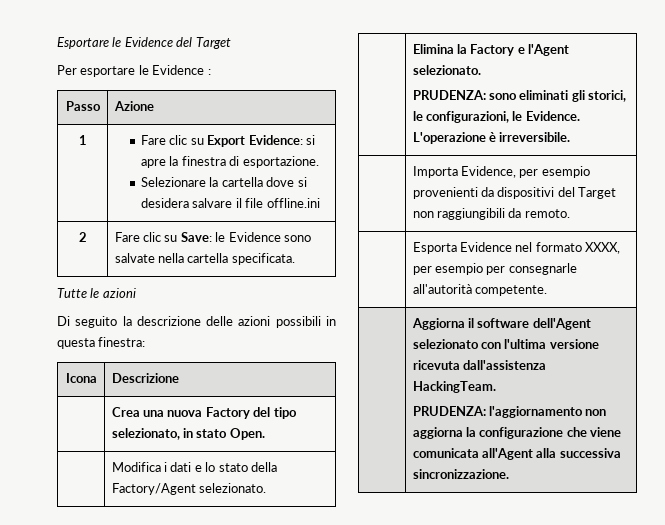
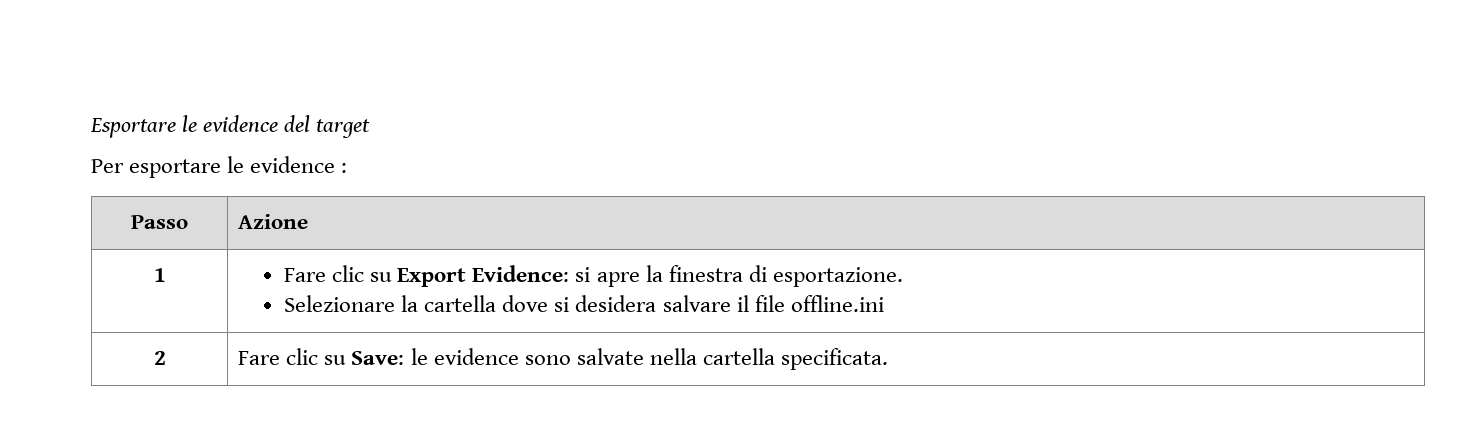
- Esportare le Evidence del Target
+ Esportare le evidence del target
- Per esportare le Evidence :
+ Per esportare le evidence :
- 2 | Fare clic su Save: le Evidence sono salvate nella cartella specificata.
+ 2 | Fare clic su Save: le evidence sono salvate nella cartella specificata.
- Tutte le azioni
- Di seguito la descrizione delle azioni possibili in questa finestra:
- Icona | Descrizione
- | Crea una nuova Factory del tipo selezionato, in stato Open.
- | Modifica i dati e lo stato della Factory/Agent selezionato.
- | Elimina la Factory e l'Agent selezionato.
- PRUDENZA: sono eliminati gli storici, le configurazioni, le Evidence. L'operazione è irreversibile.
- | Importa Evidence, per esempio provenienti da dispositivi del Target non raggiungibili da remoto.
- | Esporta Evidence nel formato XXXX, per esempio per consegnarle all'autorità competente.
- | Aggiorna il software dell'Agent selezionato con l'ultima versione ricevuta dall'assistenza HackingTeam.
- PRUDENZA: l'aggiornamento non aggiorna la configurazione che viene comunicata all'Agent alla successiva sincronizzazione.

